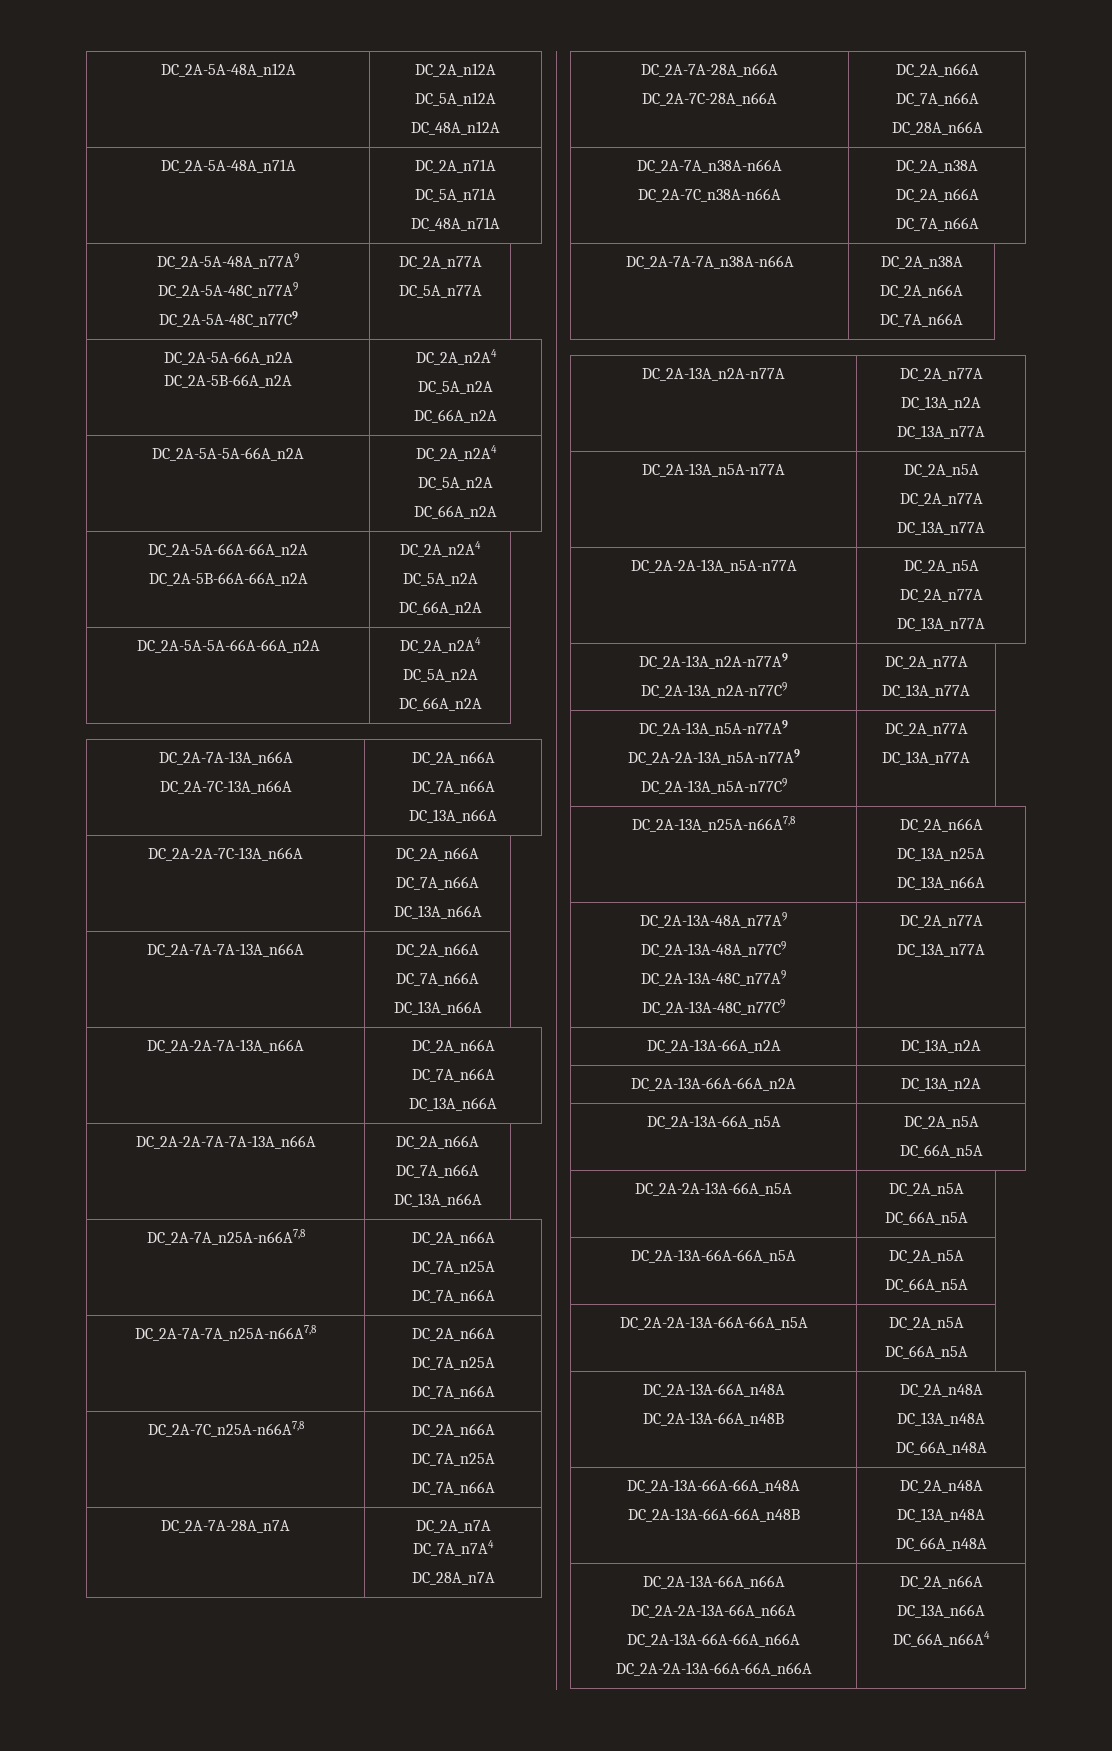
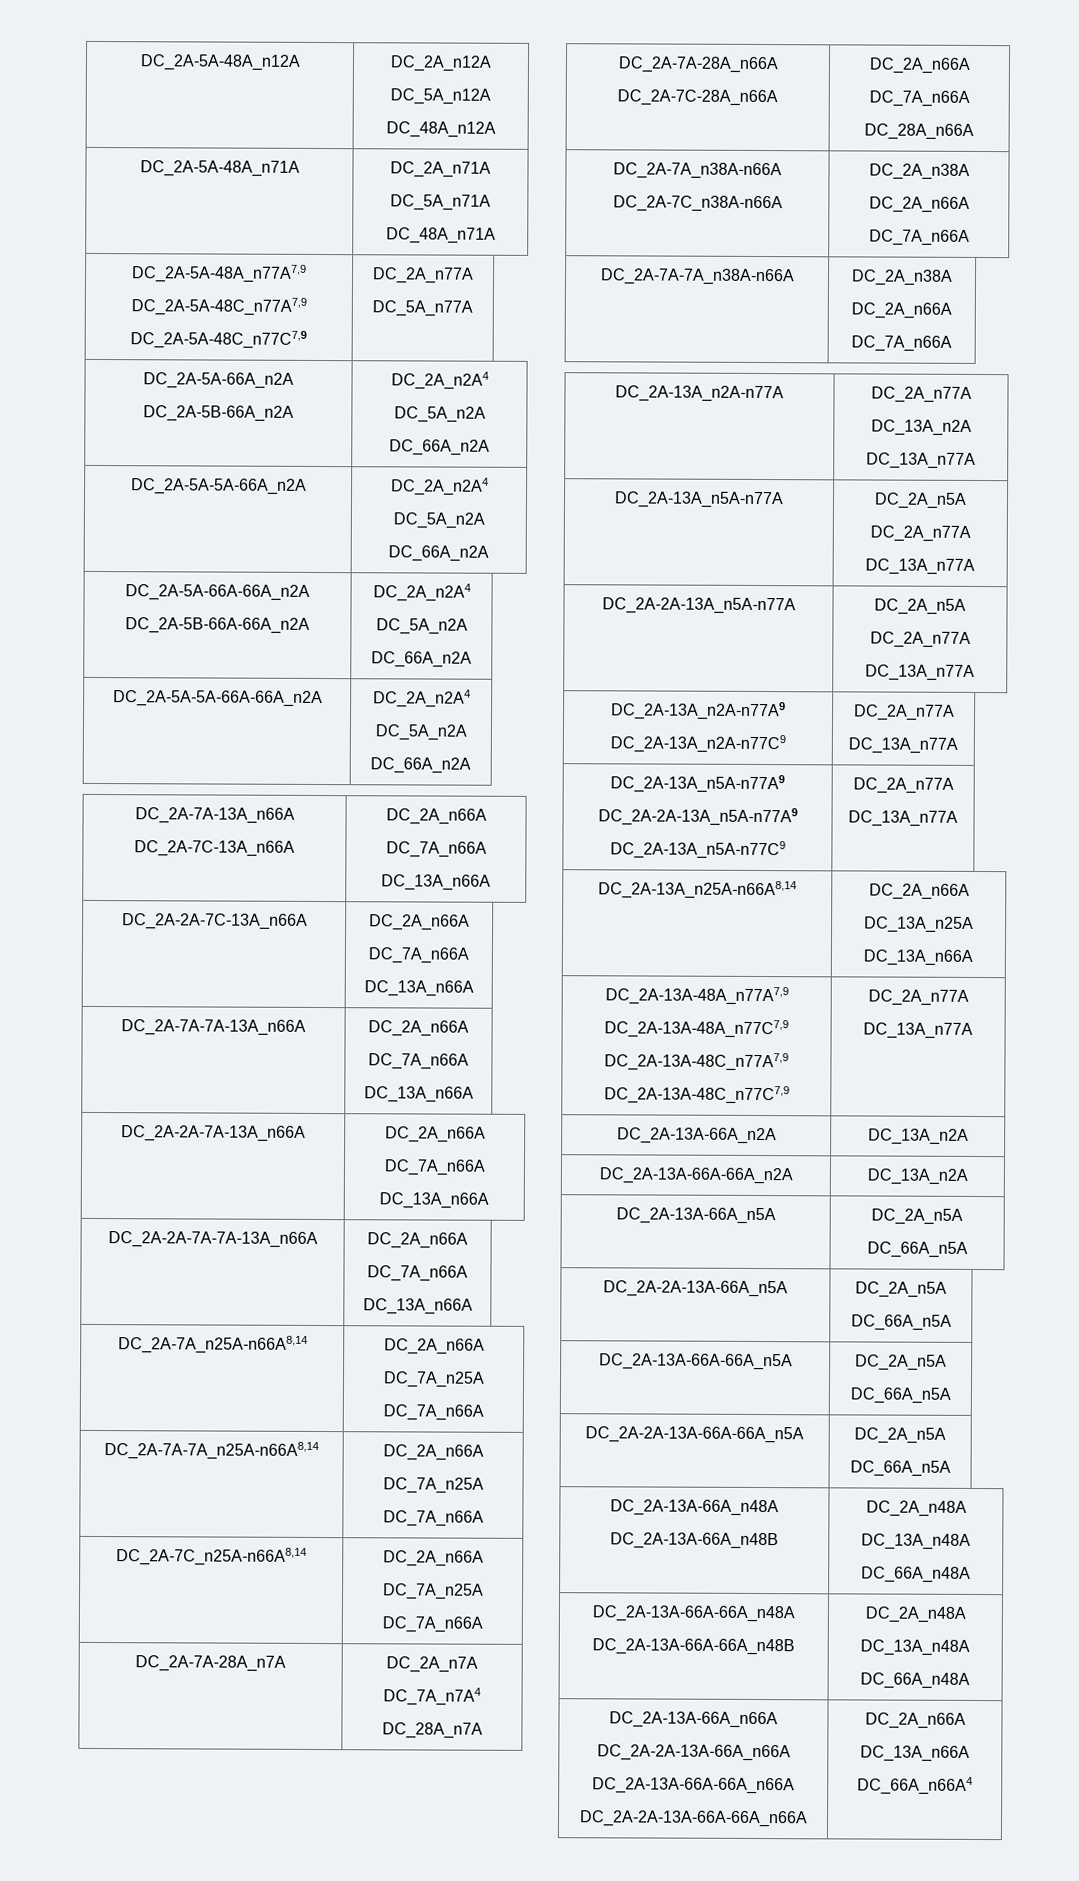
- DC_2A-5A-48A_n77A9
- DC_2A-5A-48C_n77A9
- DC_2A-5A-48C_n77C9 | DC_2A_n77A
+ DC_2A-5A-48A_n77A7,9
+ DC_2A-5A-48C_n77A7,9
+ DC_2A-5A-48C_n77C7,9 | DC_2A_n77A
- DC_2A-7A_n25A-n66A7,8 | DC_2A_n66A
+ DC_2A-7A_n25A-n66A8,14 | DC_2A_n66A
  DC_7A_n25A
  DC_7A_n66A
- DC_2A-7A-7A_n25A-n66A7,8 | DC_2A_n66A
+ DC_2A-7A-7A_n25A-n66A8,14 | DC_2A_n66A
  DC_7A_n25A
  DC_7A_n66A
- DC_2A-7C_n25A-n66A7,8 | DC_2A_n66A
+ DC_2A-7C_n25A-n66A8,14 | DC_2A_n66A
- DC_2A-13A_n25A-n66A7,8 | DC_2A_n66A
+ DC_2A-13A_n25A-n66A8,14 | DC_2A_n66A
- DC_2A-13A-48A_n77A9
- DC_2A-13A-48A_n77C9
- DC_2A-13A-48C_n77A9
- DC_2A-13A-48C_n77C9 | DC_2A_n77A
+ DC_2A-13A-48A_n77A7,9
+ DC_2A-13A-48A_n77C7,9
+ DC_2A-13A-48C_n77A7,9
+ DC_2A-13A-48C_n77C7,9 | DC_2A_n77A

